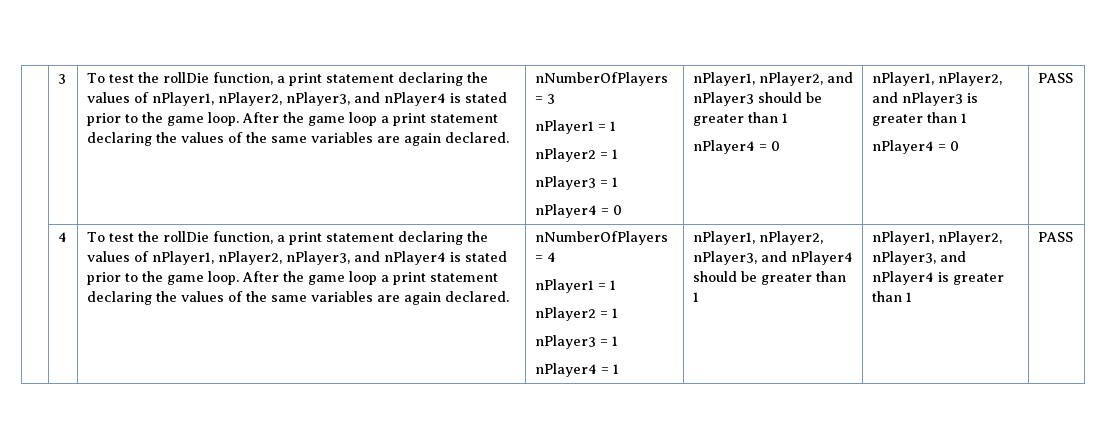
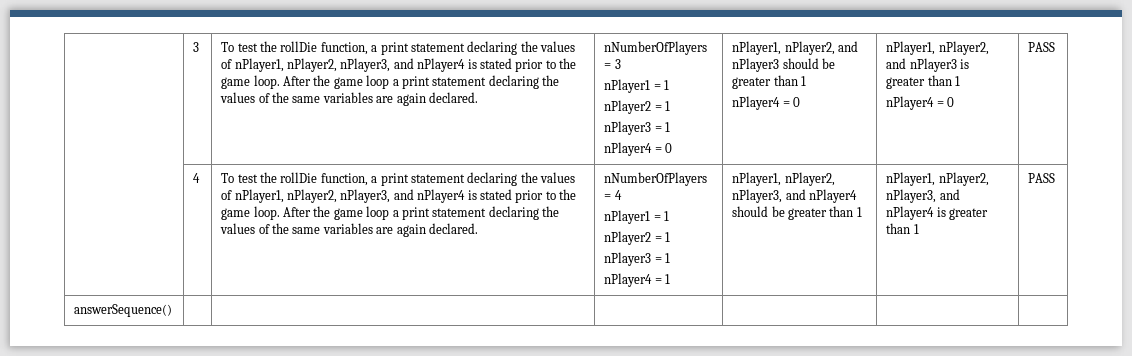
+ answerSequence() | | | | | |

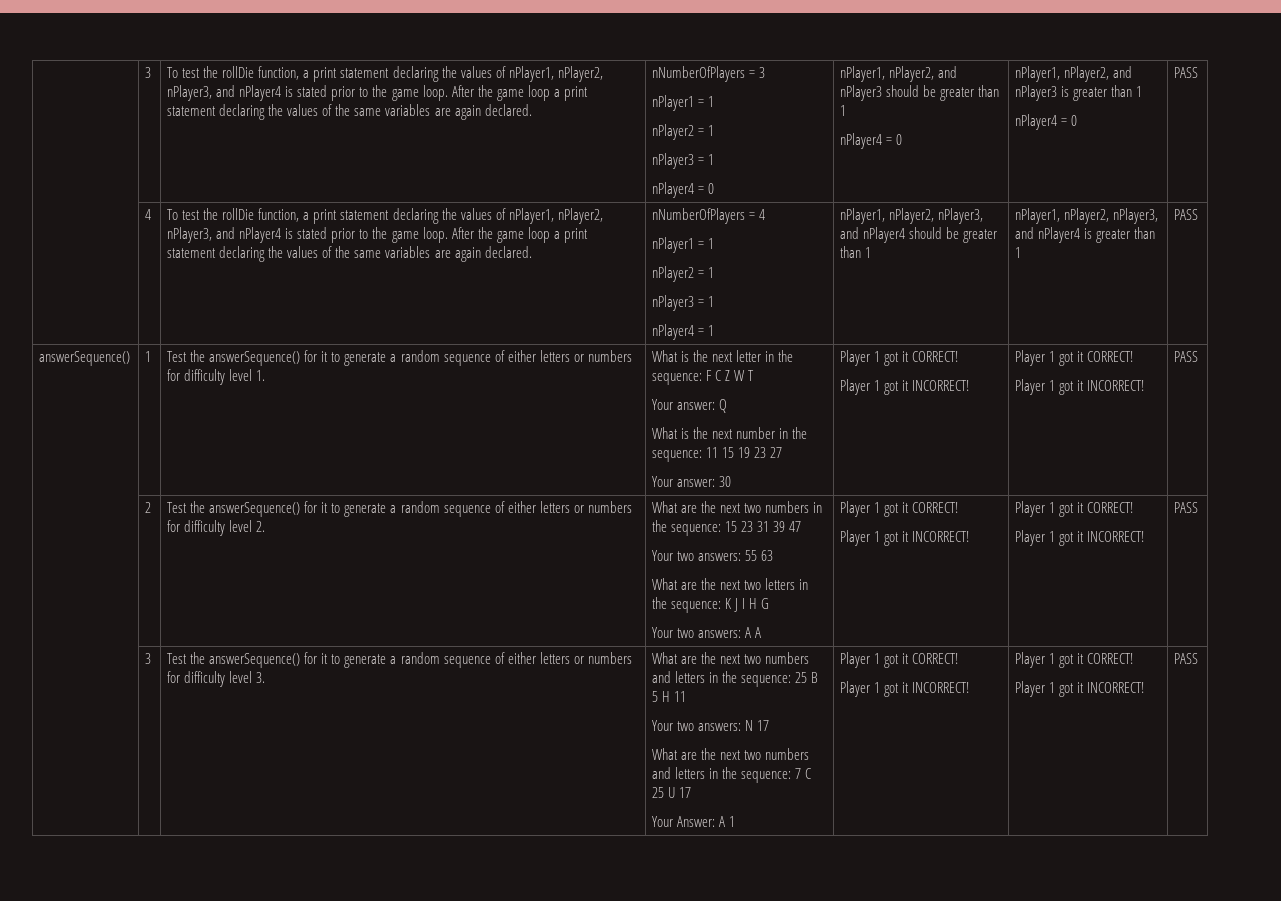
+ 1 | Test the answerSequence() for it to generate a random sequence of either letters or numbers for difficulty level 1. | What is the next letter in the sequence: F C Z W T
+ Your answer: Q
+ What is the next number in the sequence: 11 15 19 23 27
+ Your answer: 30 | Player 1 got it CORRECT!
+ Player 1 got it INCORRECT! | Player 1 got it CORRECT!
+ Player 1 got it INCORRECT! | PASS
+ | 2 | Test the answerSequence() for it to generate a random sequence of either letters or numbers for difficulty level 2. | What are the next two numbers in the sequence: 15 23 31 39 47
+ Your two answers: 55 63
+ What are the next two letters in the sequence: K J I H G
+ Your two answers: A A | Player 1 got it CORRECT!
+ Player 1 got it INCORRECT! | Player 1 got it CORRECT!
+ Player 1 got it INCORRECT! | PASS
+ | 3 | Test the answerSequence() for it to generate a random sequence of either letters or numbers for difficulty level 3. | What are the next two numbers and letters in the sequence: 25 B 5 H 11
+ Your two answers: N 17
+ What are the next two numbers and letters in the sequence: 7 C 25 U 17
+ Your Answer: A 1 | Player 1 got it CORRECT!
+ Player 1 got it INCORRECT! | Player 1 got it CORRECT!
+ Player 1 got it INCORRECT! | PASS

